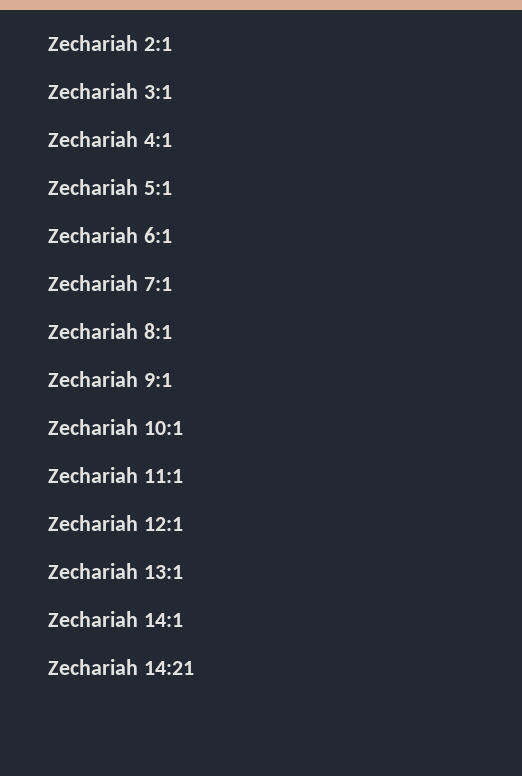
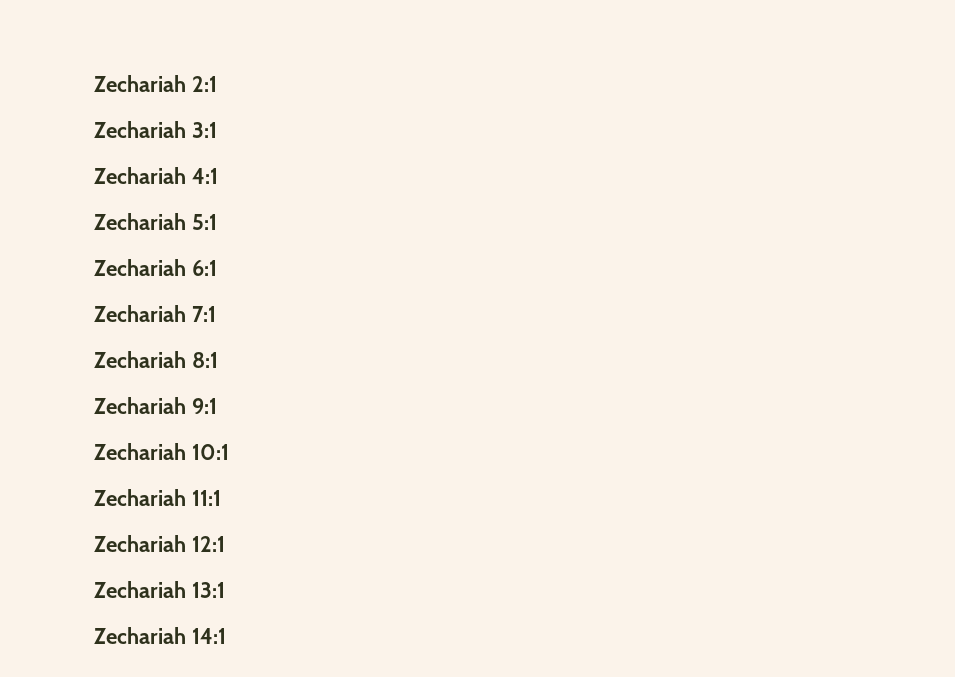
- Zechariah 14:21

